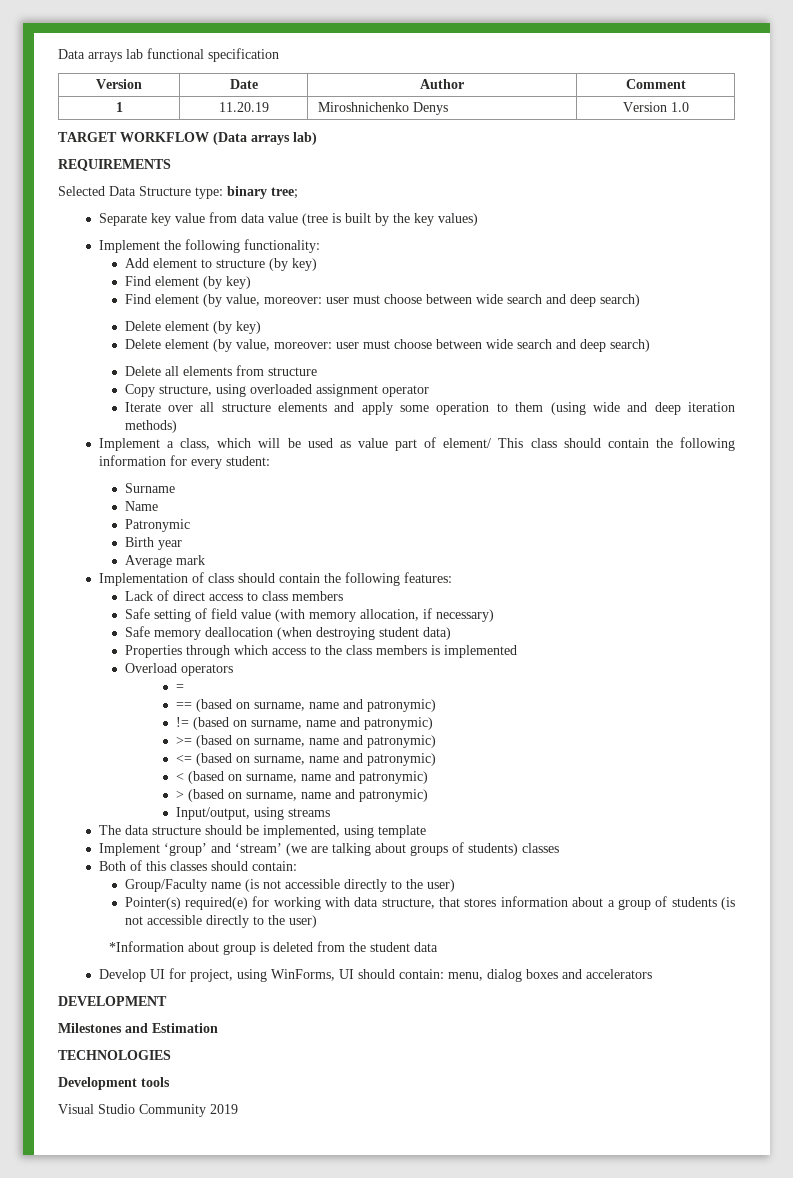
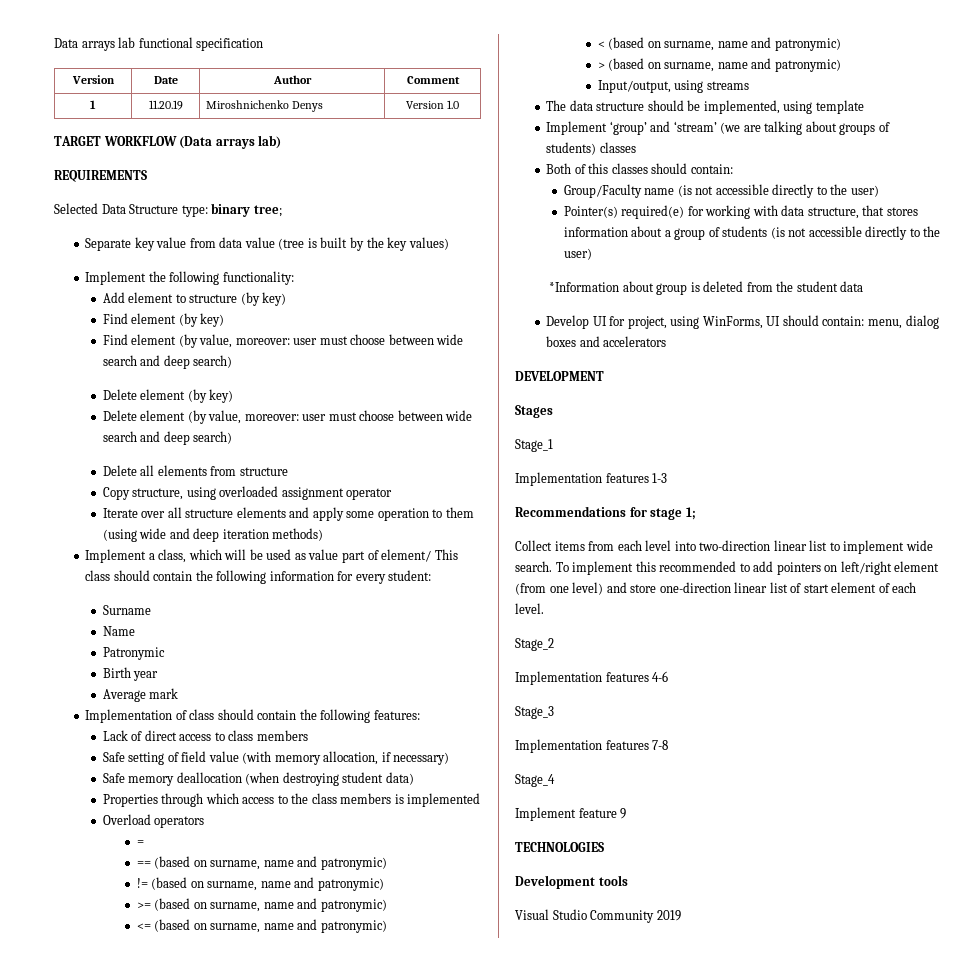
- Milestones and Estimation
+ Stages
+ Stage_1
+ Implementation features 1-3
+ Recommendations for stage 1;
+ Collect items from each level into two-direction linear list to implement wide search. To implement this recommended to add pointers on left/right element (from one level) and store one-direction linear list of start element of each level.
+ Stage_2
+ Implementation features 4-6
+ Stage_3
+ Implementation features 7-8
+ Stage_4
+ Implement feature 9

